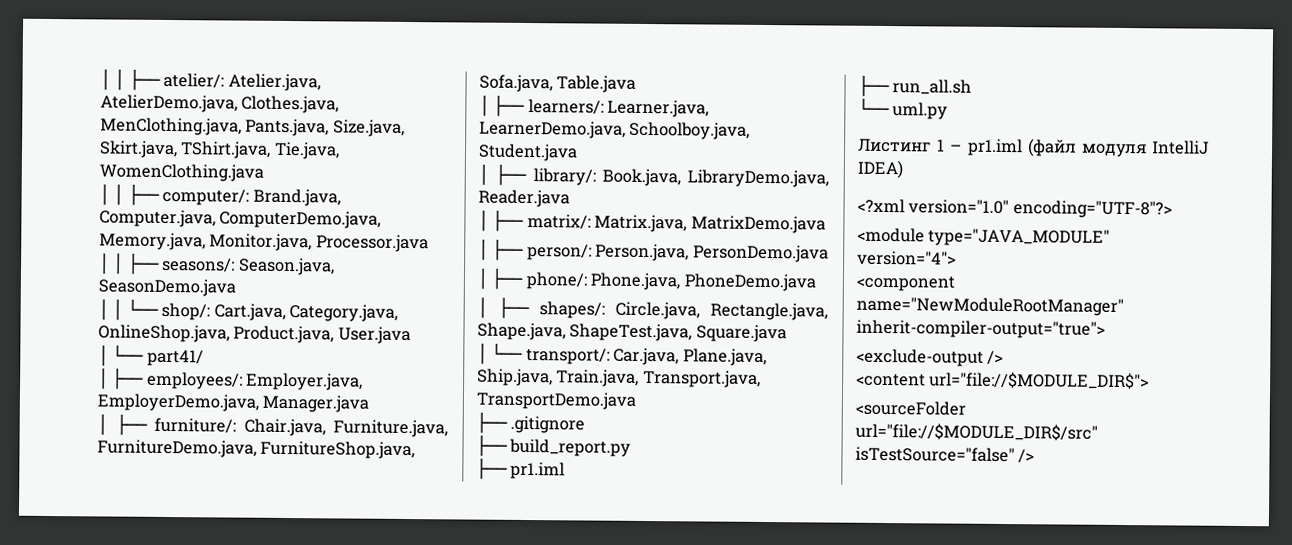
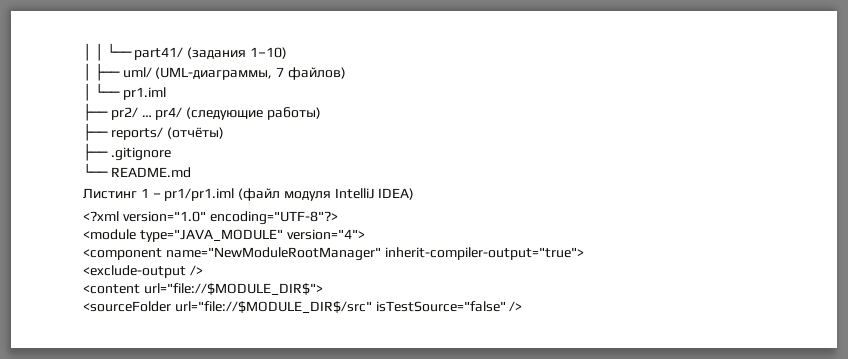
- │ │ ├── atelier/: Atelier.java, AtelierDemo.java, Clothes.java, MenClothing.java, Pants.java, Size.java, Skirt.java, TShirt.java, Tie.java, WomenClothing.java
- │ │ ├── computer/: Brand.java, Computer.java, ComputerDemo.java, Memory.java, Monitor.java, Processor.java
- │ │ ├── seasons/: Season.java, SeasonDemo.java
- │ │ └── shop/: Cart.java, Category.java, OnlineShop.java, Product.java, User.java
- │ └── part41/
- │ ├── employees/: Employer.java, EmployerDemo.java, Manager.java
- │ ├── furniture/: Chair.java, Furniture.java, FurnitureDemo.java, FurnitureShop.java, Sofa.java, Table.java
- │ ├── learners/: Learner.java, LearnerDemo.java, Schoolboy.java, Student.java
- │ ├── library/: Book.java, LibraryDemo.java, Reader.java
- │ ├── matrix/: Matrix.java, MatrixDemo.java
- │ ├── person/: Person.java, PersonDemo.java
- │ ├── phone/: Phone.java, PhoneDemo.java
- │ ├── shapes/: Circle.java, Rectangle.java, Shape.java, ShapeTest.java, Square.java
- │ └── transport/: Car.java, Plane.java, Ship.java, Train.java, Transport.java, TransportDemo.java
+ │ │ └── part41/ (задания 1–10)
+ │ ├── uml/ (UML-диаграммы, 7 файлов)
+ │ └── pr1.iml
+ ├── pr2/ … pr4/ (следующие работы)
+ ├── reports/ (отчёты)
  ├── .gitignore
- ├── build_report.py
- ├── pr1.iml
- ├── run_all.sh
- └── uml.py
+ └── README.md
- Листинг 1 – pr1.iml (файл модуля IntelliJ IDEA)
+ Листинг 1 – pr1/pr1.iml (файл модуля IntelliJ IDEA)

